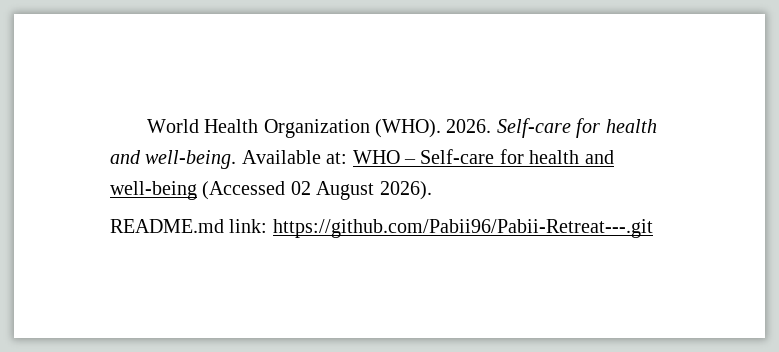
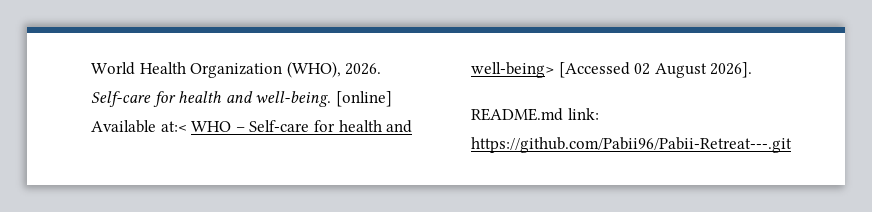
- World Health Organization (WHO). 2026.
+ World Health Organization (WHO), 2026.
- Available at: WHO – Self-care for health and well-being (Accessed 02 August 2026).
+ [online] Available at:< WHO – Self-care for health and well-being> [Accessed 02 August 2026].

